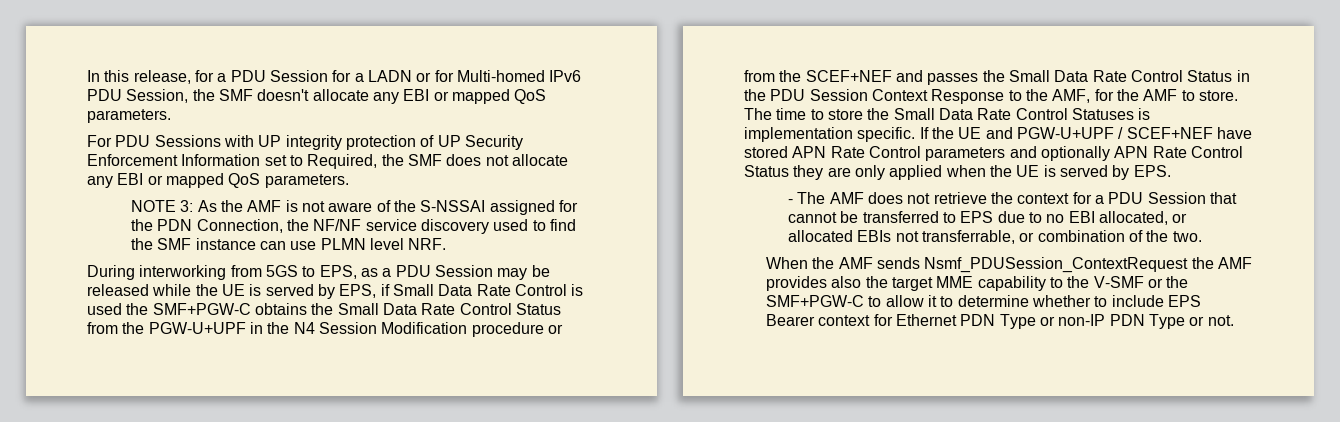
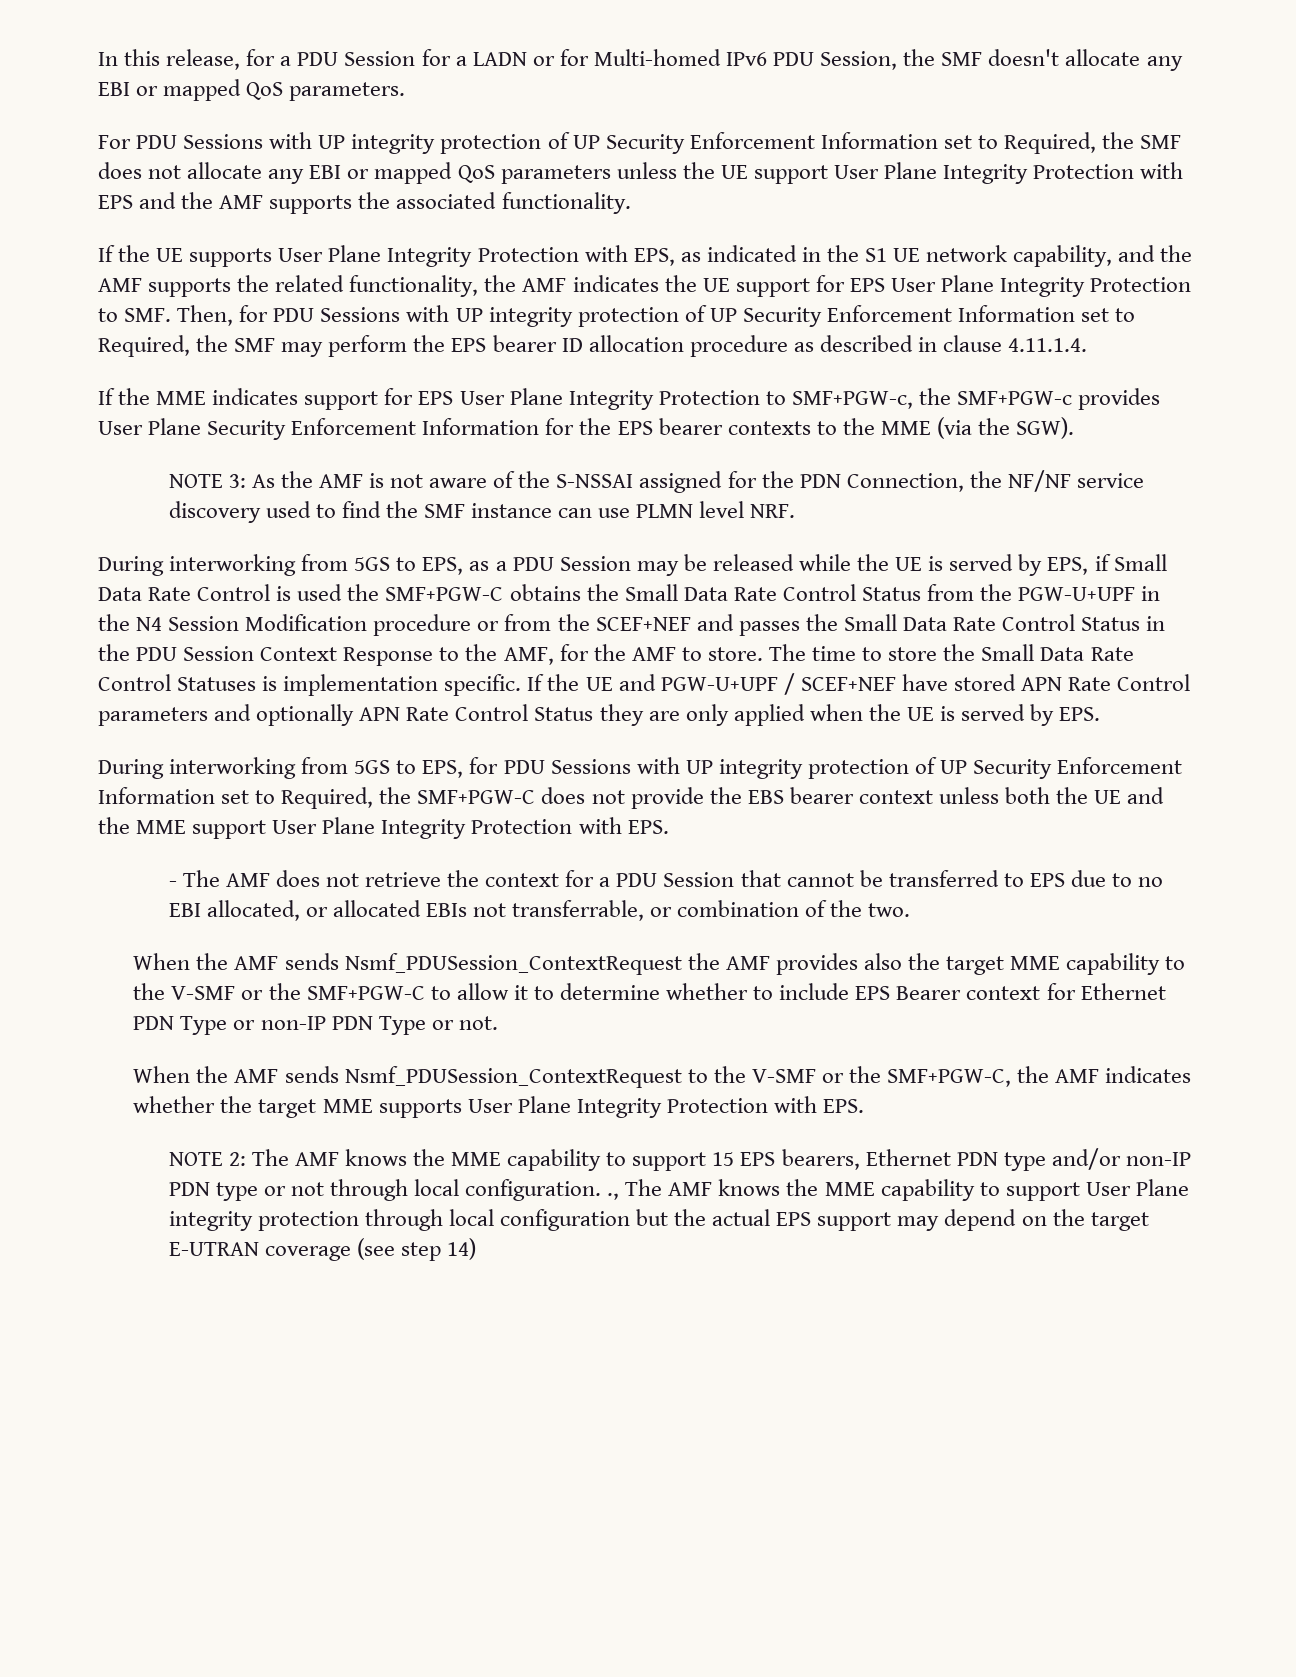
- For PDU Sessions with UP integrity protection of UP Security Enforcement Information set to Required, the SMF does not allocate any EBI or mapped QoS parameters.
+ For PDU Sessions with UP integrity protection of UP Security Enforcement Information set to Required, the SMF does not allocate any EBI or mapped QoS parameters unless the UE support User Plane Integrity Protection with EPS and the AMF supports the associated functionality.
+ If the UE supports User Plane Integrity Protection with EPS, as indicated in the S1 UE network capability, and the AMF supports the related functionality, the AMF indicates the UE support for EPS User Plane Integrity Protection to SMF. Then, for PDU Sessions with UP integrity protection of UP Security Enforcement Information set to Required, the SMF may perform the EPS bearer ID allocation procedure as described in clause 4.11.1.4.
+ If the MME indicates support for EPS User Plane Integrity Protection to SMF+PGW-c, the SMF+PGW-c provides User Plane Security Enforcement Information for the EPS bearer contexts to the MME (via the SGW).
+ During interworking from 5GS to EPS, for PDU Sessions with UP integrity protection of UP Security Enforcement Information set to Required, the SMF+PGW-C does not provide the EBS bearer context unless both the UE and the MME support User Plane Integrity Protection with EPS.
+ When the AMF sends Nsmf_PDUSession_ContextRequest to the V-SMF or the SMF+PGW-C, the AMF indicates whether the target MME supports User Plane Integrity Protection with EPS.
+ NOTE 2: The AMF knows the MME capability to support 15 EPS bearers, Ethernet PDN type and/or non-IP PDN type or not through local configuration. ., The AMF knows the MME capability to support User Plane integrity protection through local configuration but the actual EPS support may depend on the target E-UTRAN coverage (see step 14)

